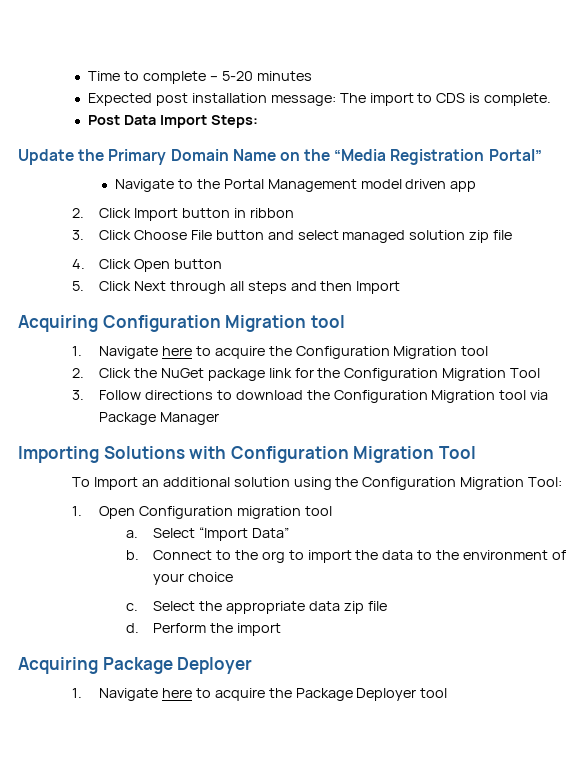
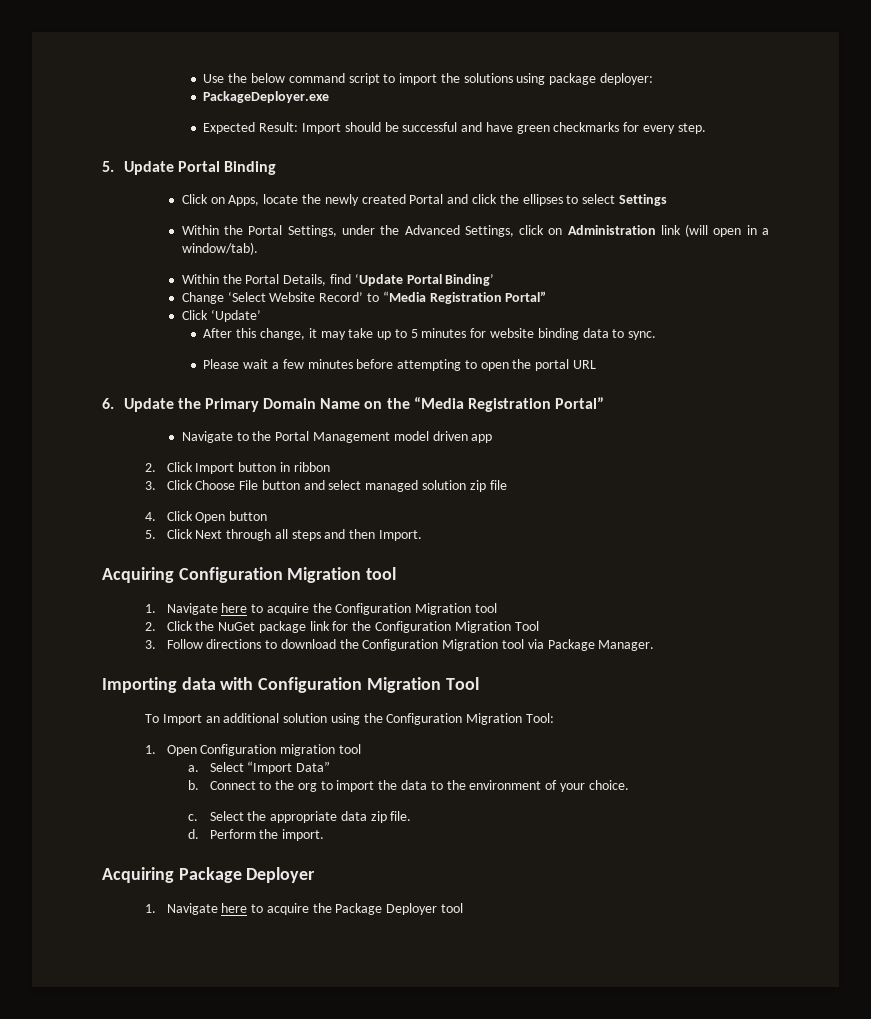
- Time to complete – 5-20 minutes
- Expected post installation message: The import to CDS is complete.
- Post Data Import Steps:
- Update the Primary Domain Name on the “Media Registration Portal”
+ Use the below command script to import the solutions using package deployer:
+ PackageDeployer.exe
+ Expected Result: Import should be successful and have green checkmarks for every step.
+ 5. Update Portal Binding
+ Click on Apps, locate the newly created Portal and click the ellipses to select Settings
+ Within the Portal Settings, under the Advanced Settings, click on Administration link (will open in a window/tab).
+ Within the Portal Details, find ‘Update Portal Binding’
+ Change ‘Select Website Record’ to “Media Registration Portal”
+ Click ‘Update’
+ After this change, it may take up to 5 minutes for website binding data to sync.
+ Please wait a few minutes before attempting to open the portal URL
+ 6. Update the Primary Domain Name on the “Media Registration Portal”
- 5. Click Next through all steps and then Import
+ 5. Click Next through all steps and then Import.
- 3. Follow directions to download the Configuration Migration tool via Package Manager
+ 3. Follow directions to download the Configuration Migration tool via Package Manager.
- Importing Solutions with Configuration Migration Tool
+ Importing data with Configuration Migration Tool
- Connect to the org to import the data to the environment of your choice
+ Connect to the org to import the data to the environment of your choice.
- Select the appropriate data zip file
+ Select the appropriate data zip file.
- Perform the import
+ Perform the import.

